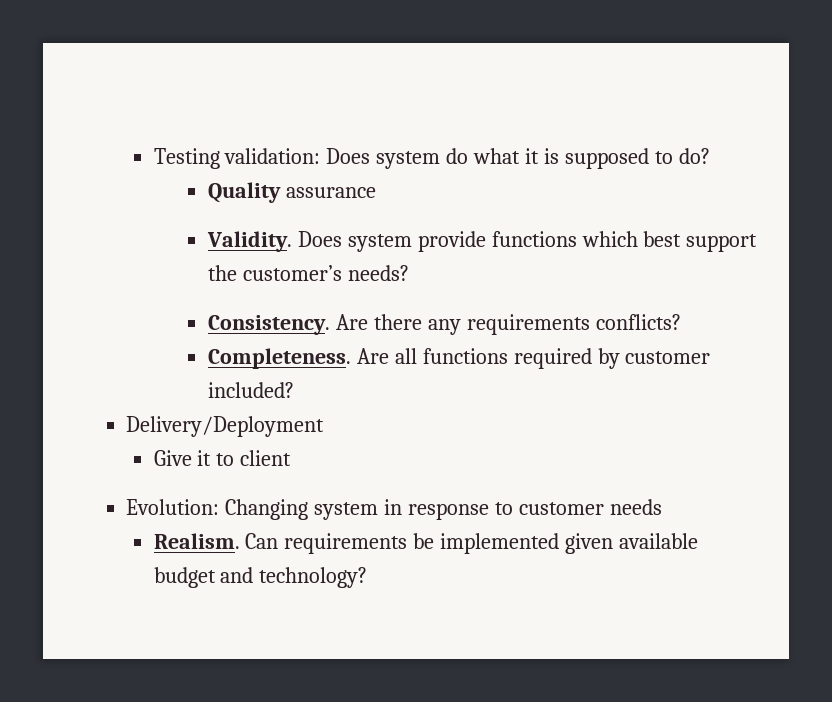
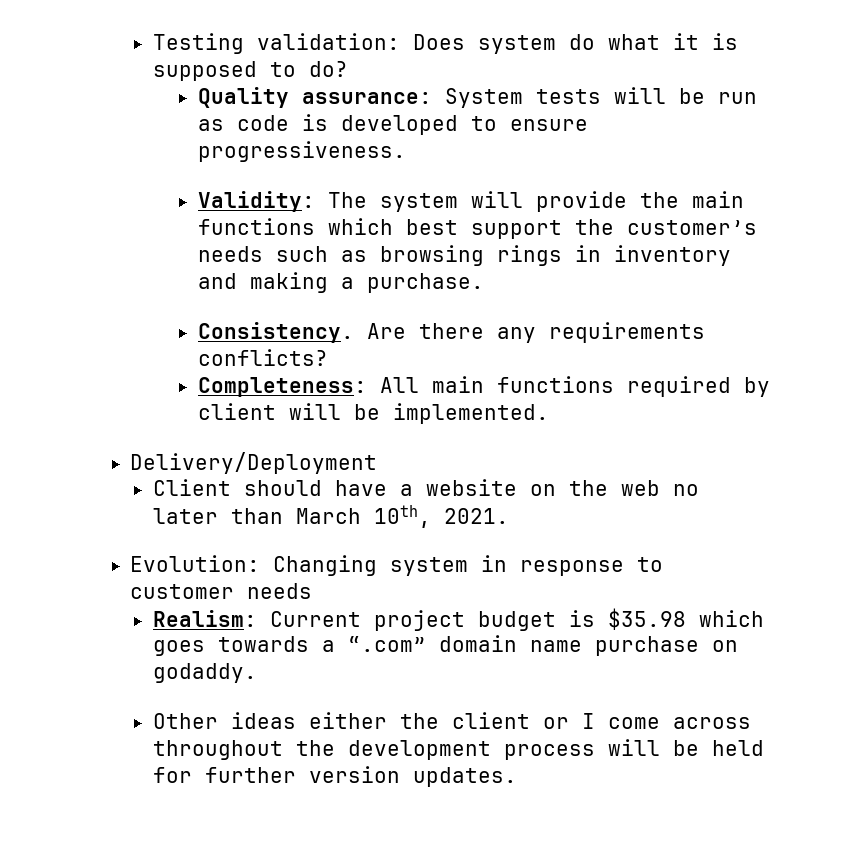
- Quality assurance
- Validity. Does system provide functions which best support the customer’s needs?
+ Quality assurance: System tests will be run as code is developed to ensure progressiveness.
+ Validity: The system will provide the main functions which best support the customer’s needs such as browsing rings in inventory and making a purchase.
- Completeness. Are all functions required by customer included?
+ Completeness: All main functions required by client will be implemented.
  Delivery/Deployment
- Give it to client
+ Client should have a website on the web no later than March 10th, 2021.
- Realism. Can requirements be implemented given available budget and technology?
+ Realism: Current project budget is $35.98 which goes towards a “.com” domain name purchase on godaddy.
+ Other ideas either the client or I come across throughout the development process will be held for further version updates.

